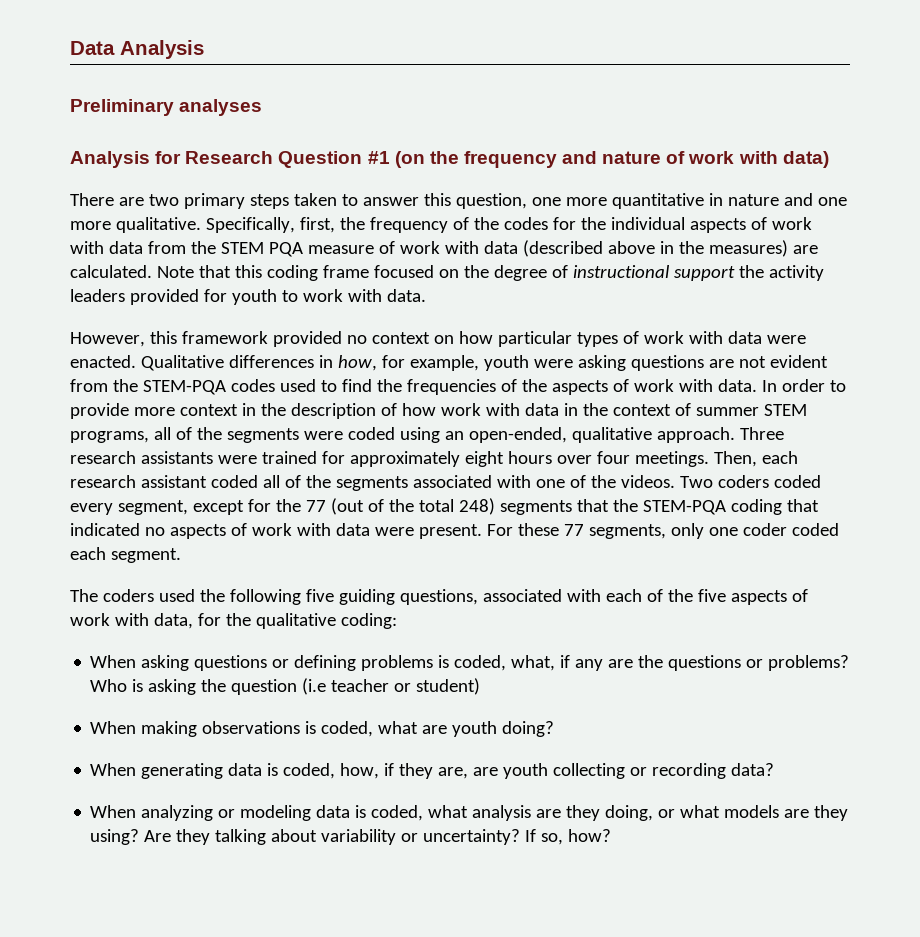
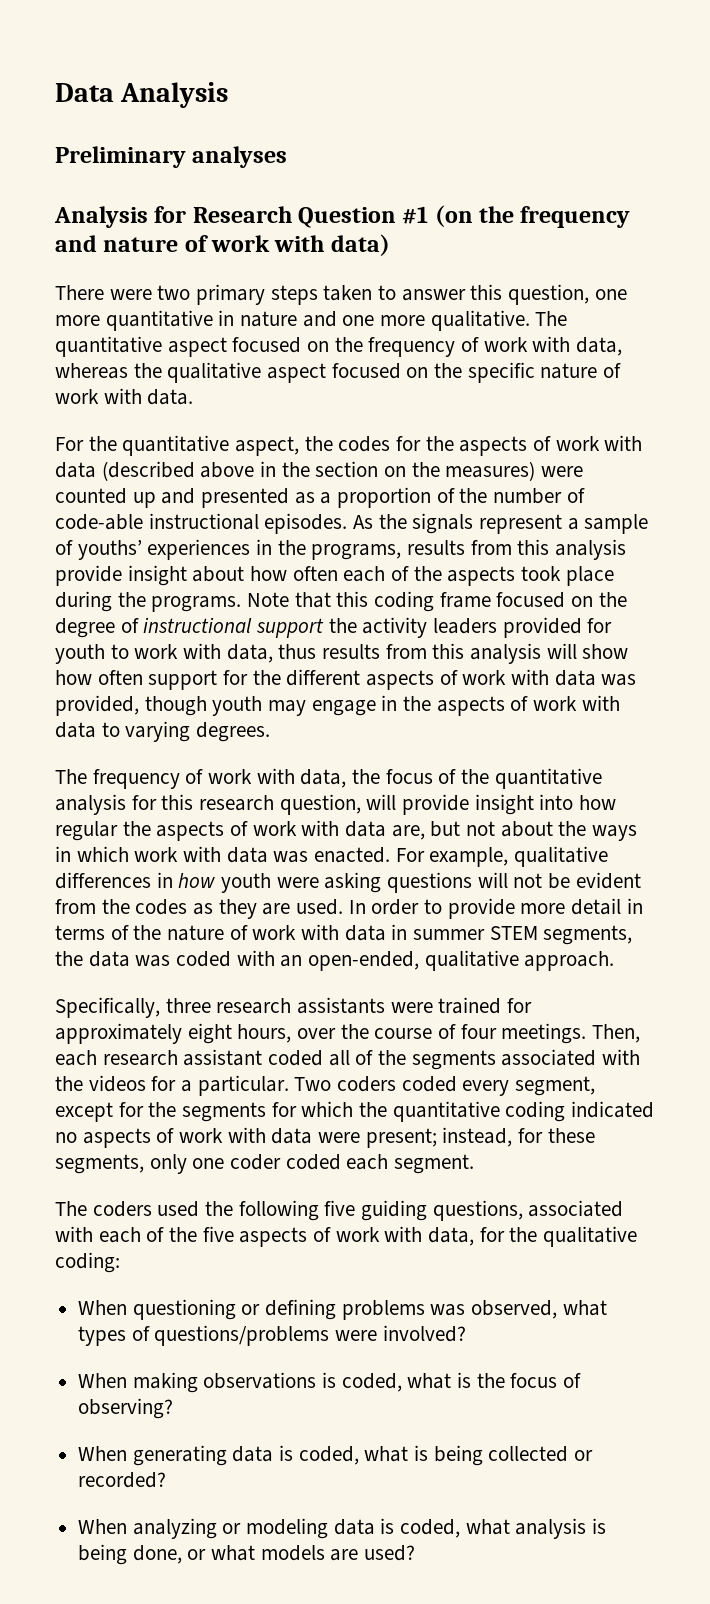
- There are two primary steps taken to answer this question, one more quantitative in nature and one more qualitative.
+ There were two primary steps taken to answer this question, one more quantitative in nature and one more qualitative.
- Specifically, first, the frequency of the codes for the individual aspects of work with data from the STEM PQA measure of work with data (described above in the measures) are calculated.
+ The quantitative aspect focused on the frequency of work with data, whereas the qualitative aspect focused on the specific nature of work with data.
+ For the quantitative aspect, the codes for the aspects of work with data (described above in the section on the measures) were counted up and presented as a proportion of the number of code-able instructional episodes. As the signals represent a sample of youths’ experiences in the programs, results from this analysis provide insight about how often each of the aspects took place during the programs.
- Note that this coding frame focused on the degree of instructional support the activity leaders provided for youth to work with data.
- However, this framework provided no context on how particular types of work with data were enacted. Qualitative differences in how, for example, youth were asking questions are not evident from the STEM-PQA codes used to find the frequencies of the aspects of work with data.
+ Note that this coding frame focused on the degree of instructional support the activity leaders provided for youth to work with data, thus results from this analysis will show how often support for the different aspects of work with data was provided, though youth may engage in the aspects of work with data to varying degrees.
+ The frequency of work with data, the focus of the quantitative analysis for this research question, will provide insight into how regular the aspects of work with data are, but not about the ways in which work with data was enacted. For example, qualitative differences in how youth were asking questions will not be evident from the codes as they are used.
- In order to provide more context in the description of how work with data in the context of summer STEM programs, all of the segments were coded using an open-ended, qualitative approach. Three research assistants were trained for approximately eight hours over four meetings.
+ In order to provide more detail in terms of the nature of work with data in summer STEM segments, the data was coded with an open-ended, qualitative approach.
+ Specifically, three research assistants were trained for approximately eight hours, over the course of four meetings.
- Then, each research assistant coded all of the segments associated with one of the videos.
+ Then, each research assistant coded all of the segments associated with the videos for a particular.
- Two coders coded every segment, except for the 77 (out of the total 248) segments that the STEM-PQA coding that indicated no aspects of work with data were present. For these 77 segments, only one coder coded each segment.
+ Two coders coded every segment, except for the segments for which the quantitative coding indicated no aspects of work with data were present; instead, for these segments, only one coder coded each segment.
- When asking questions or defining problems is coded, what, if any are the questions or problems? Who is asking the question (i.e teacher or student)
+ When questioning or defining problems was observed, what types of questions/problems were involved?
- When making observations is coded, what are youth doing?
+ When making observations is coded, what is the focus of observing?
- When generating data is coded, how, if they are, are youth collecting or recording data?
+ When generating data is coded, what is being collected or recorded?
- When analyzing or modeling data is coded, what analysis are they doing, or what models are they using? Are they talking about variability or uncertainty? If so, how?
+ When analyzing or modeling data is coded, what analysis is being done, or what models are used?

